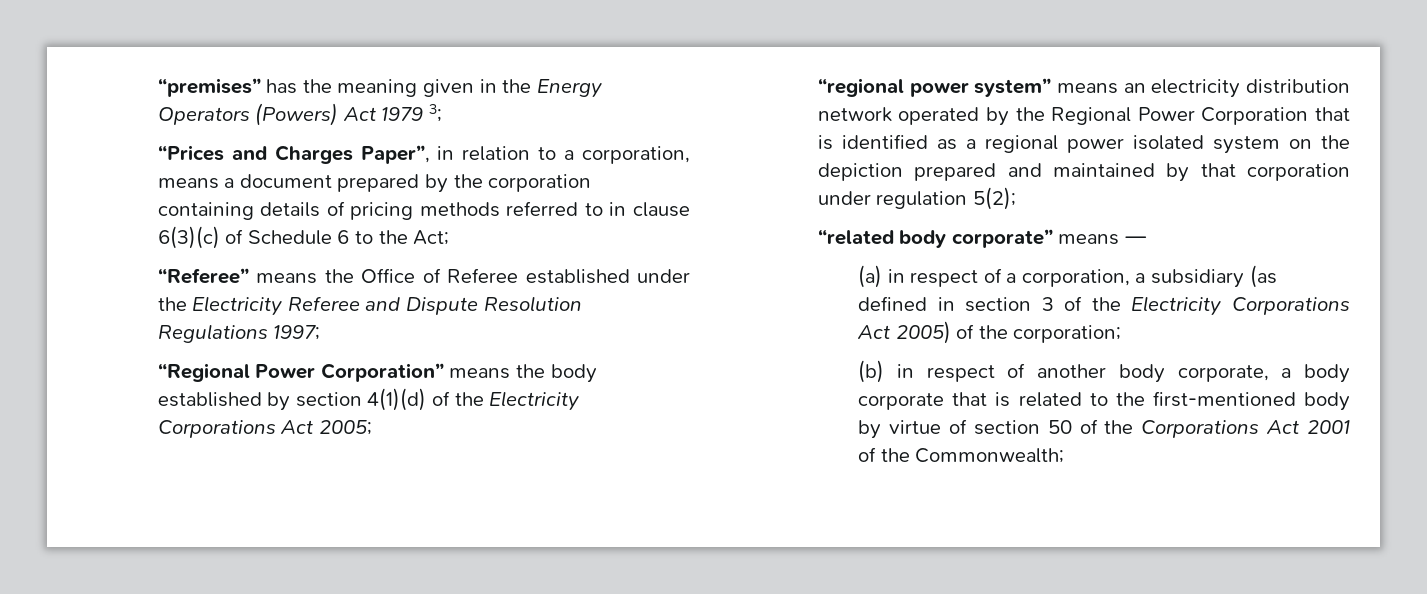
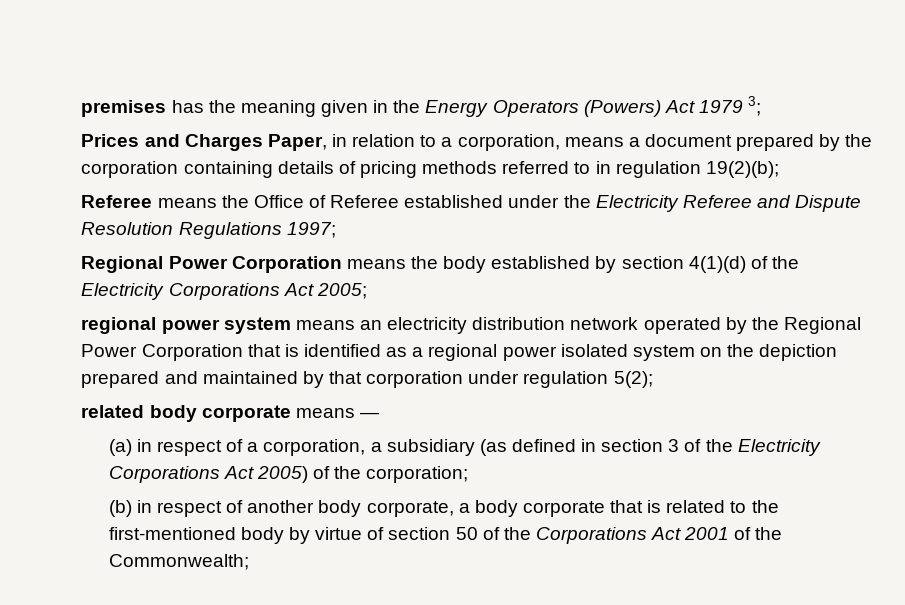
- “premises” has the meaning given in the Energy Operators (Powers) Act 1979 3;
+ premises has the meaning given in the Energy Operators (Powers) Act 1979 3;
- “Prices and Charges Paper”, in relation to a corporation, means a document prepared by the corporation containing details of pricing methods referred to in clause 6(3)(c) of Schedule 6 to the Act;
- “Referee” means the Office of Referee established under the Electricity Referee and Dispute Resolution Regulations 1997;
+ Prices and Charges Paper, in relation to a corporation, means a document prepared by the corporation containing details of pricing methods referred to in regulation 19(2)(b);
+ Referee means the Office of Referee established under the Electricity Referee and Dispute Resolution Regulations 1997;
- “Regional Power Corporation” means the body established by section 4(1)(d) of the Electricity Corporations Act 2005;
+ Regional Power Corporation means the body established by section 4(1)(d) of the Electricity Corporations Act 2005;
- “regional power system” means an electricity distribution network operated by the Regional Power Corporation that is identified as a regional power isolated system on the depiction prepared and maintained by that corporation under regulation 5(2);
+ regional power system means an electricity distribution network operated by the Regional Power Corporation that is identified as a regional power isolated system on the depiction prepared and maintained by that corporation under regulation 5(2);
- “related body corporate” means —
+ related body corporate means —

